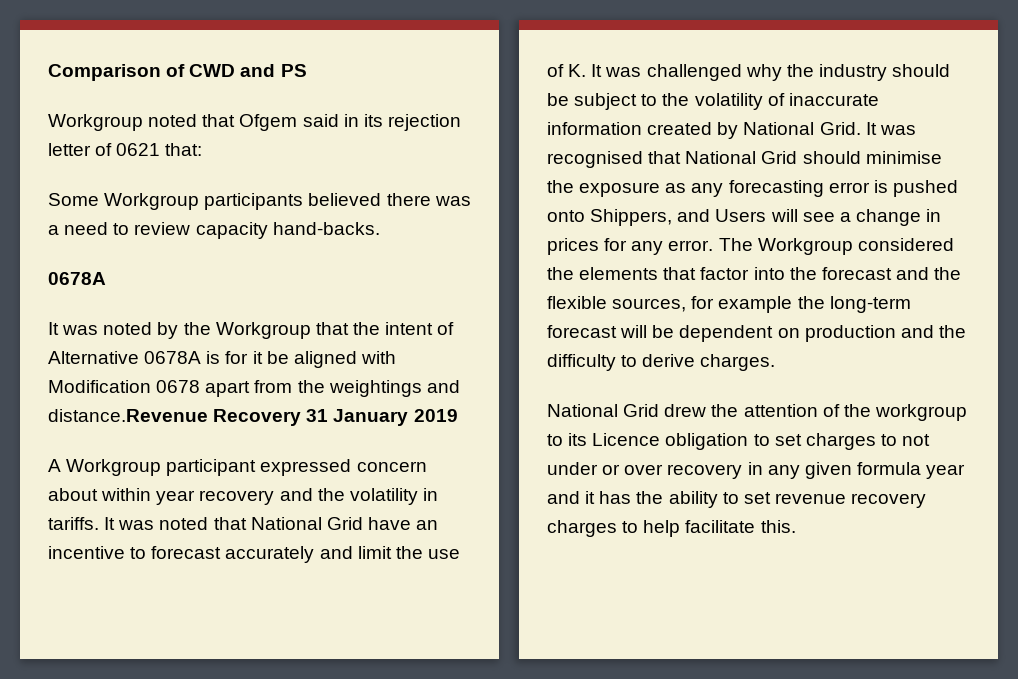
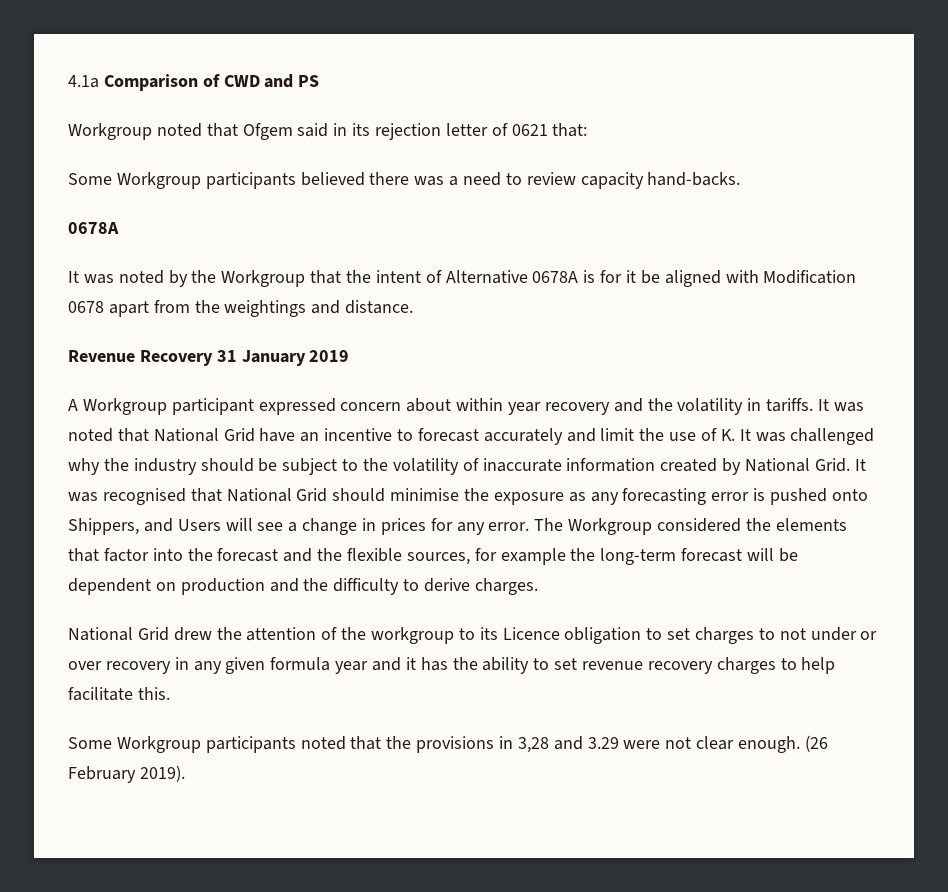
- Comparison of CWD and PS
+ 4.1a Comparison of CWD and PS
- It was noted by the Workgroup that the intent of Alternative 0678A is for it be aligned with Modification 0678 apart from the weightings and distance.Revenue Recovery 31 January 2019
+ It was noted by the Workgroup that the intent of Alternative 0678A is for it be aligned with Modification 0678 apart from the weightings and distance.
+ Revenue Recovery 31 January 2019
+ Some Workgroup participants noted that the provisions in 3,28 and 3.29 were not clear enough. (26 February 2019).

